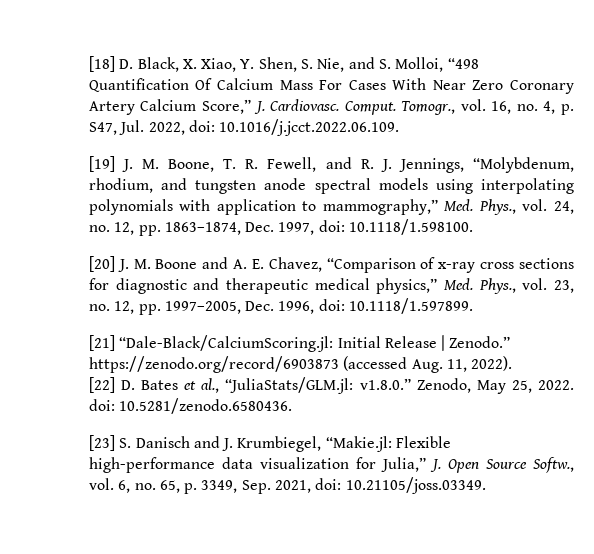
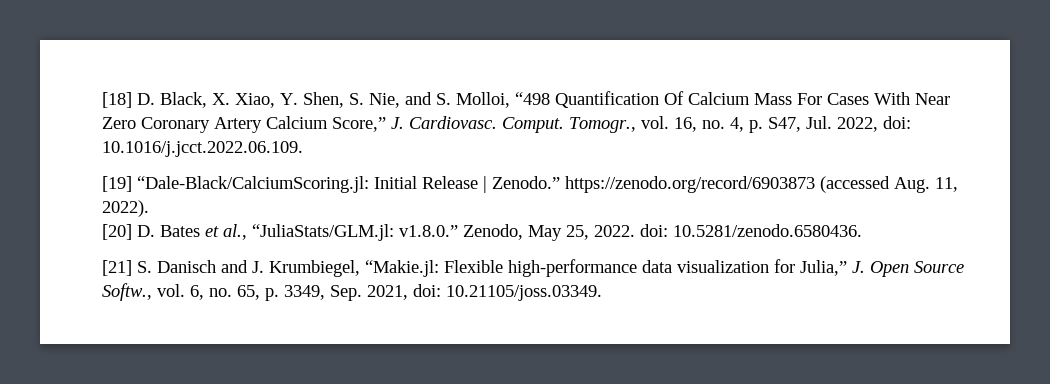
- [19] J. M. Boone, T. R. Fewell, and R. J. Jennings, “Molybdenum, rhodium, and tungsten anode spectral models using interpolating polynomials with application to mammography,” Med. Phys., vol. 24, no. 12, pp. 1863–1874, Dec. 1997, doi: 10.1118/1.598100.
- [20] J. M. Boone and A. E. Chavez, “Comparison of x-ray cross sections for diagnostic and therapeutic medical physics,” Med. Phys., vol. 23, no. 12, pp. 1997–2005, Dec. 1996, doi: 10.1118/1.597899.
- [21] “Dale-Black/CalciumScoring.jl: Initial Release | Zenodo.” https://zenodo.org/record/6903873 (accessed Aug. 11, 2022).
+ [19] “Dale-Black/CalciumScoring.jl: Initial Release | Zenodo.” https://zenodo.org/record/6903873 (accessed Aug. 11, 2022).
- [22] D. Bates et al., “JuliaStats/GLM.jl: v1.8.0.” Zenodo, May 25, 2022. doi: 10.5281/zenodo.6580436.
+ [20] D. Bates et al., “JuliaStats/GLM.jl: v1.8.0.” Zenodo, May 25, 2022. doi: 10.5281/zenodo.6580436.
- [23] S. Danisch and J. Krumbiegel, “Makie.jl: Flexible high-performance data visualization for Julia,” J. Open Source Softw., vol. 6, no. 65, p. 3349, Sep. 2021, doi: 10.21105/joss.03349.
+ [21] S. Danisch and J. Krumbiegel, “Makie.jl: Flexible high-performance data visualization for Julia,” J. Open Source Softw., vol. 6, no. 65, p. 3349, Sep. 2021, doi: 10.21105/joss.03349.

